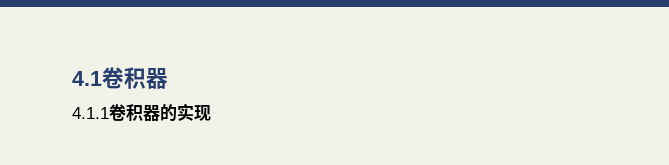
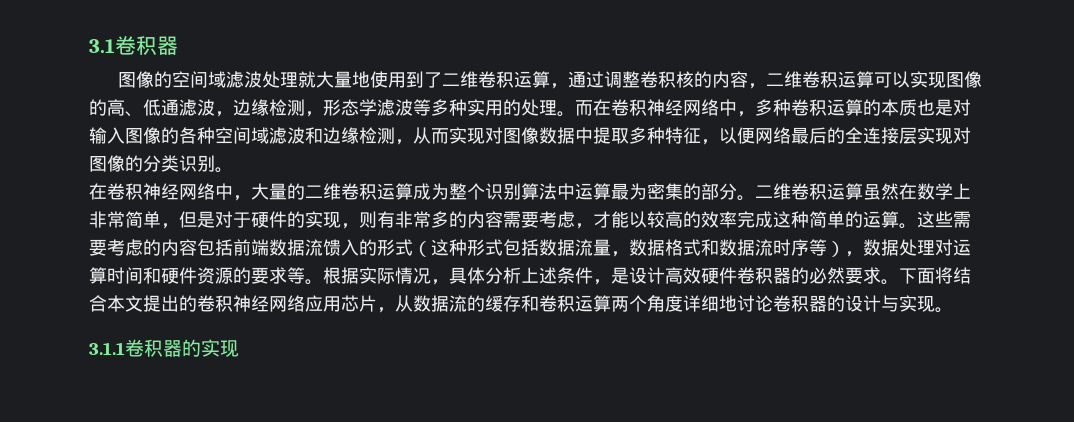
- 4.1卷积器
+ 3.1卷积器
- 4.1.1卷积器的实现
+ 图像的空间域滤波处理就大量地使用到了二维卷积运算，通过调整卷积核的内容，二维卷积运算可以实现图像的高、低通滤波，边缘检测，形态学滤波等多种实用的处理。而在卷积神经网络中，多种卷积运算的本质也是对输入图像的各种空间域滤波和边缘检测，从而实现对图像数据中提取多种特征，以便网络最后的全连接层实现对图像的分类识别。
+ 在卷积神经网络中，大量的二维卷积运算成为整个识别算法中运算最为密集的部分。二维卷积运算虽然在数学上非常简单，但是对于硬件的实现，则有非常多的内容需要考虑，才能以较高的效率完成这种简单的运算。这些需要考虑的内容包括前端数据流馈入的形式（这种形式包括数据流量，数据格式和数据流时序等），数据处理对运算时间和硬件资源的要求等。根据实际情况，具体分析上述条件，是设计高效硬件卷积器的必然要求。下面将结合本文提出的卷积神经网络应用芯片，从数据流的缓存和卷积运算两个角度详细地讨论卷积器的设计与实现。
+ 3.1.1卷积器的实现

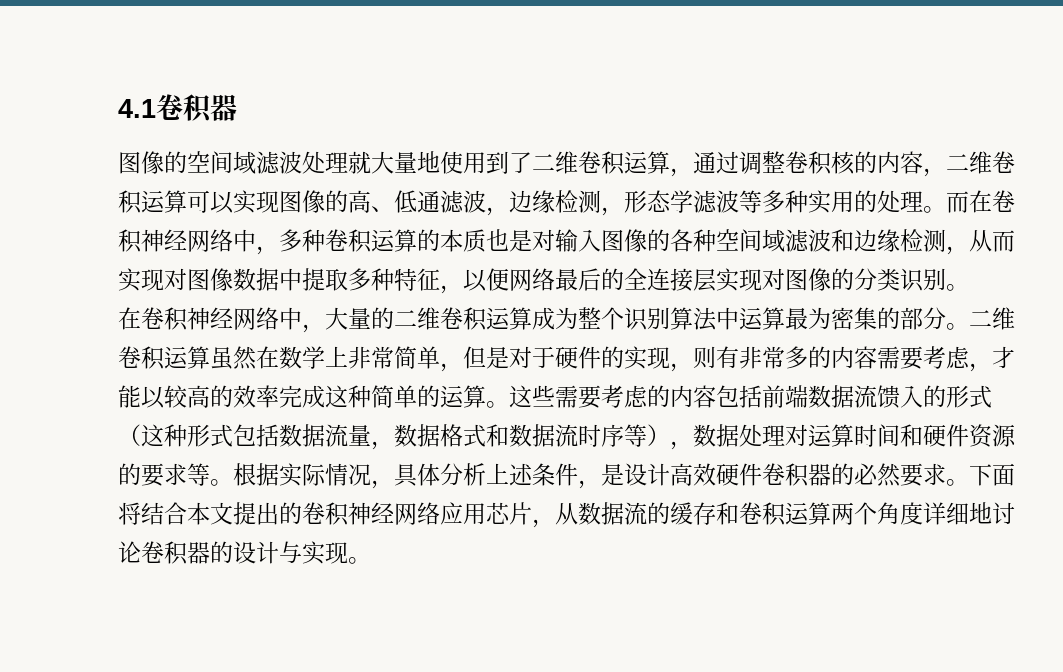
- 3.1卷积器
+ 4.1卷积器
- 3.1.1卷积器的实现

